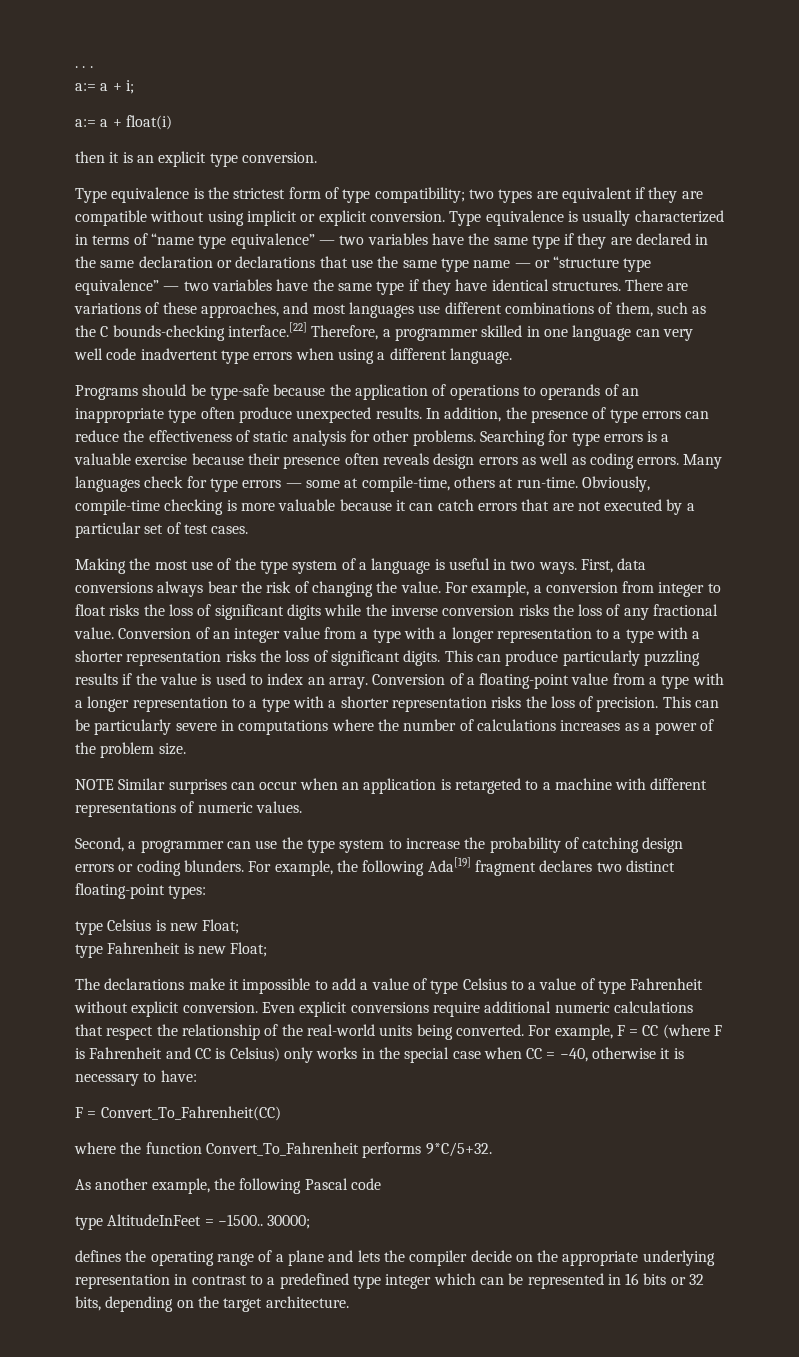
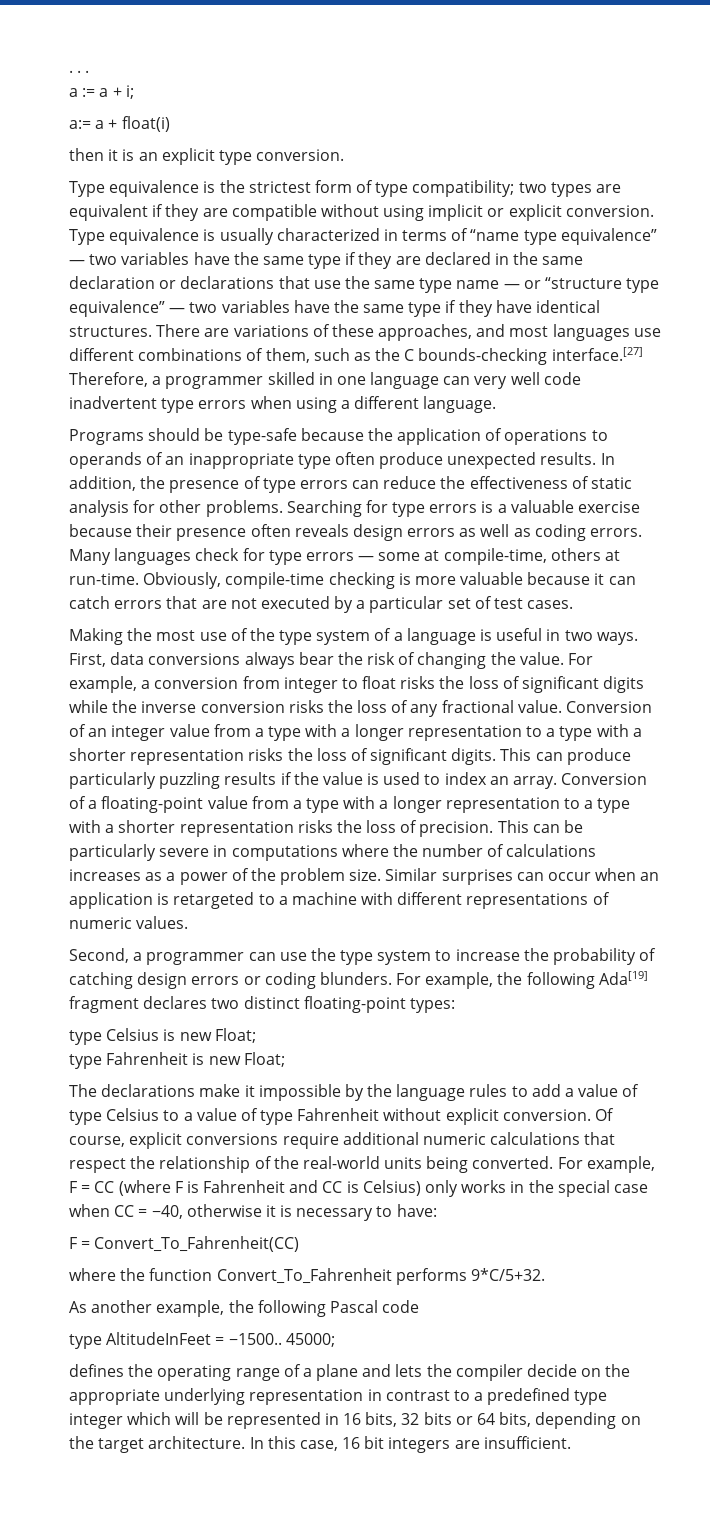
- a:= a + i;
+ a := a + i;
- There are variations of these approaches, and most languages use different combinations of them, such as the C bounds-checking interface.[22] Therefore, a programmer skilled in one language can very well code inadvertent type errors when using a different language.
+ There are variations of these approaches, and most languages use different combinations of them, such as the C bounds-checking interface.[27] Therefore, a programmer skilled in one language can very well code inadvertent type errors when using a different language.
- This can be particularly severe in computations where the number of calculations increases as a power of the problem size.
- NOTE Similar surprises can occur when an application is retargeted to a machine with different representations of numeric values.
+ This can be particularly severe in computations where the number of calculations increases as a power of the problem size. Similar surprises can occur when an application is retargeted to a machine with different representations of numeric values.
- The declarations make it impossible to add a value of type Celsius to a value of type Fahrenheit without explicit conversion.
+ The declarations make it impossible by the language rules to add a value of type Celsius to a value of type Fahrenheit without explicit conversion.
- Even explicit conversions require additional numeric calculations that respect the relationship of the real-world units being converted.
+ Of course, explicit conversions require additional numeric calculations that respect the relationship of the real-world units being converted.
- 30000;
+ 45000;
- defines the operating range of a plane and lets the compiler decide on the appropriate underlying representation in contrast to a predefined type integer which can be represented in 16 bits or 32 bits, depending on the target architecture.
+ defines the operating range of a plane and lets the compiler decide on the appropriate underlying representation in contrast to a predefined type integer which will be represented in 16 bits, 32 bits or 64 bits, depending on the target architecture.
+ In this case, 16 bit integers are insufficient.

